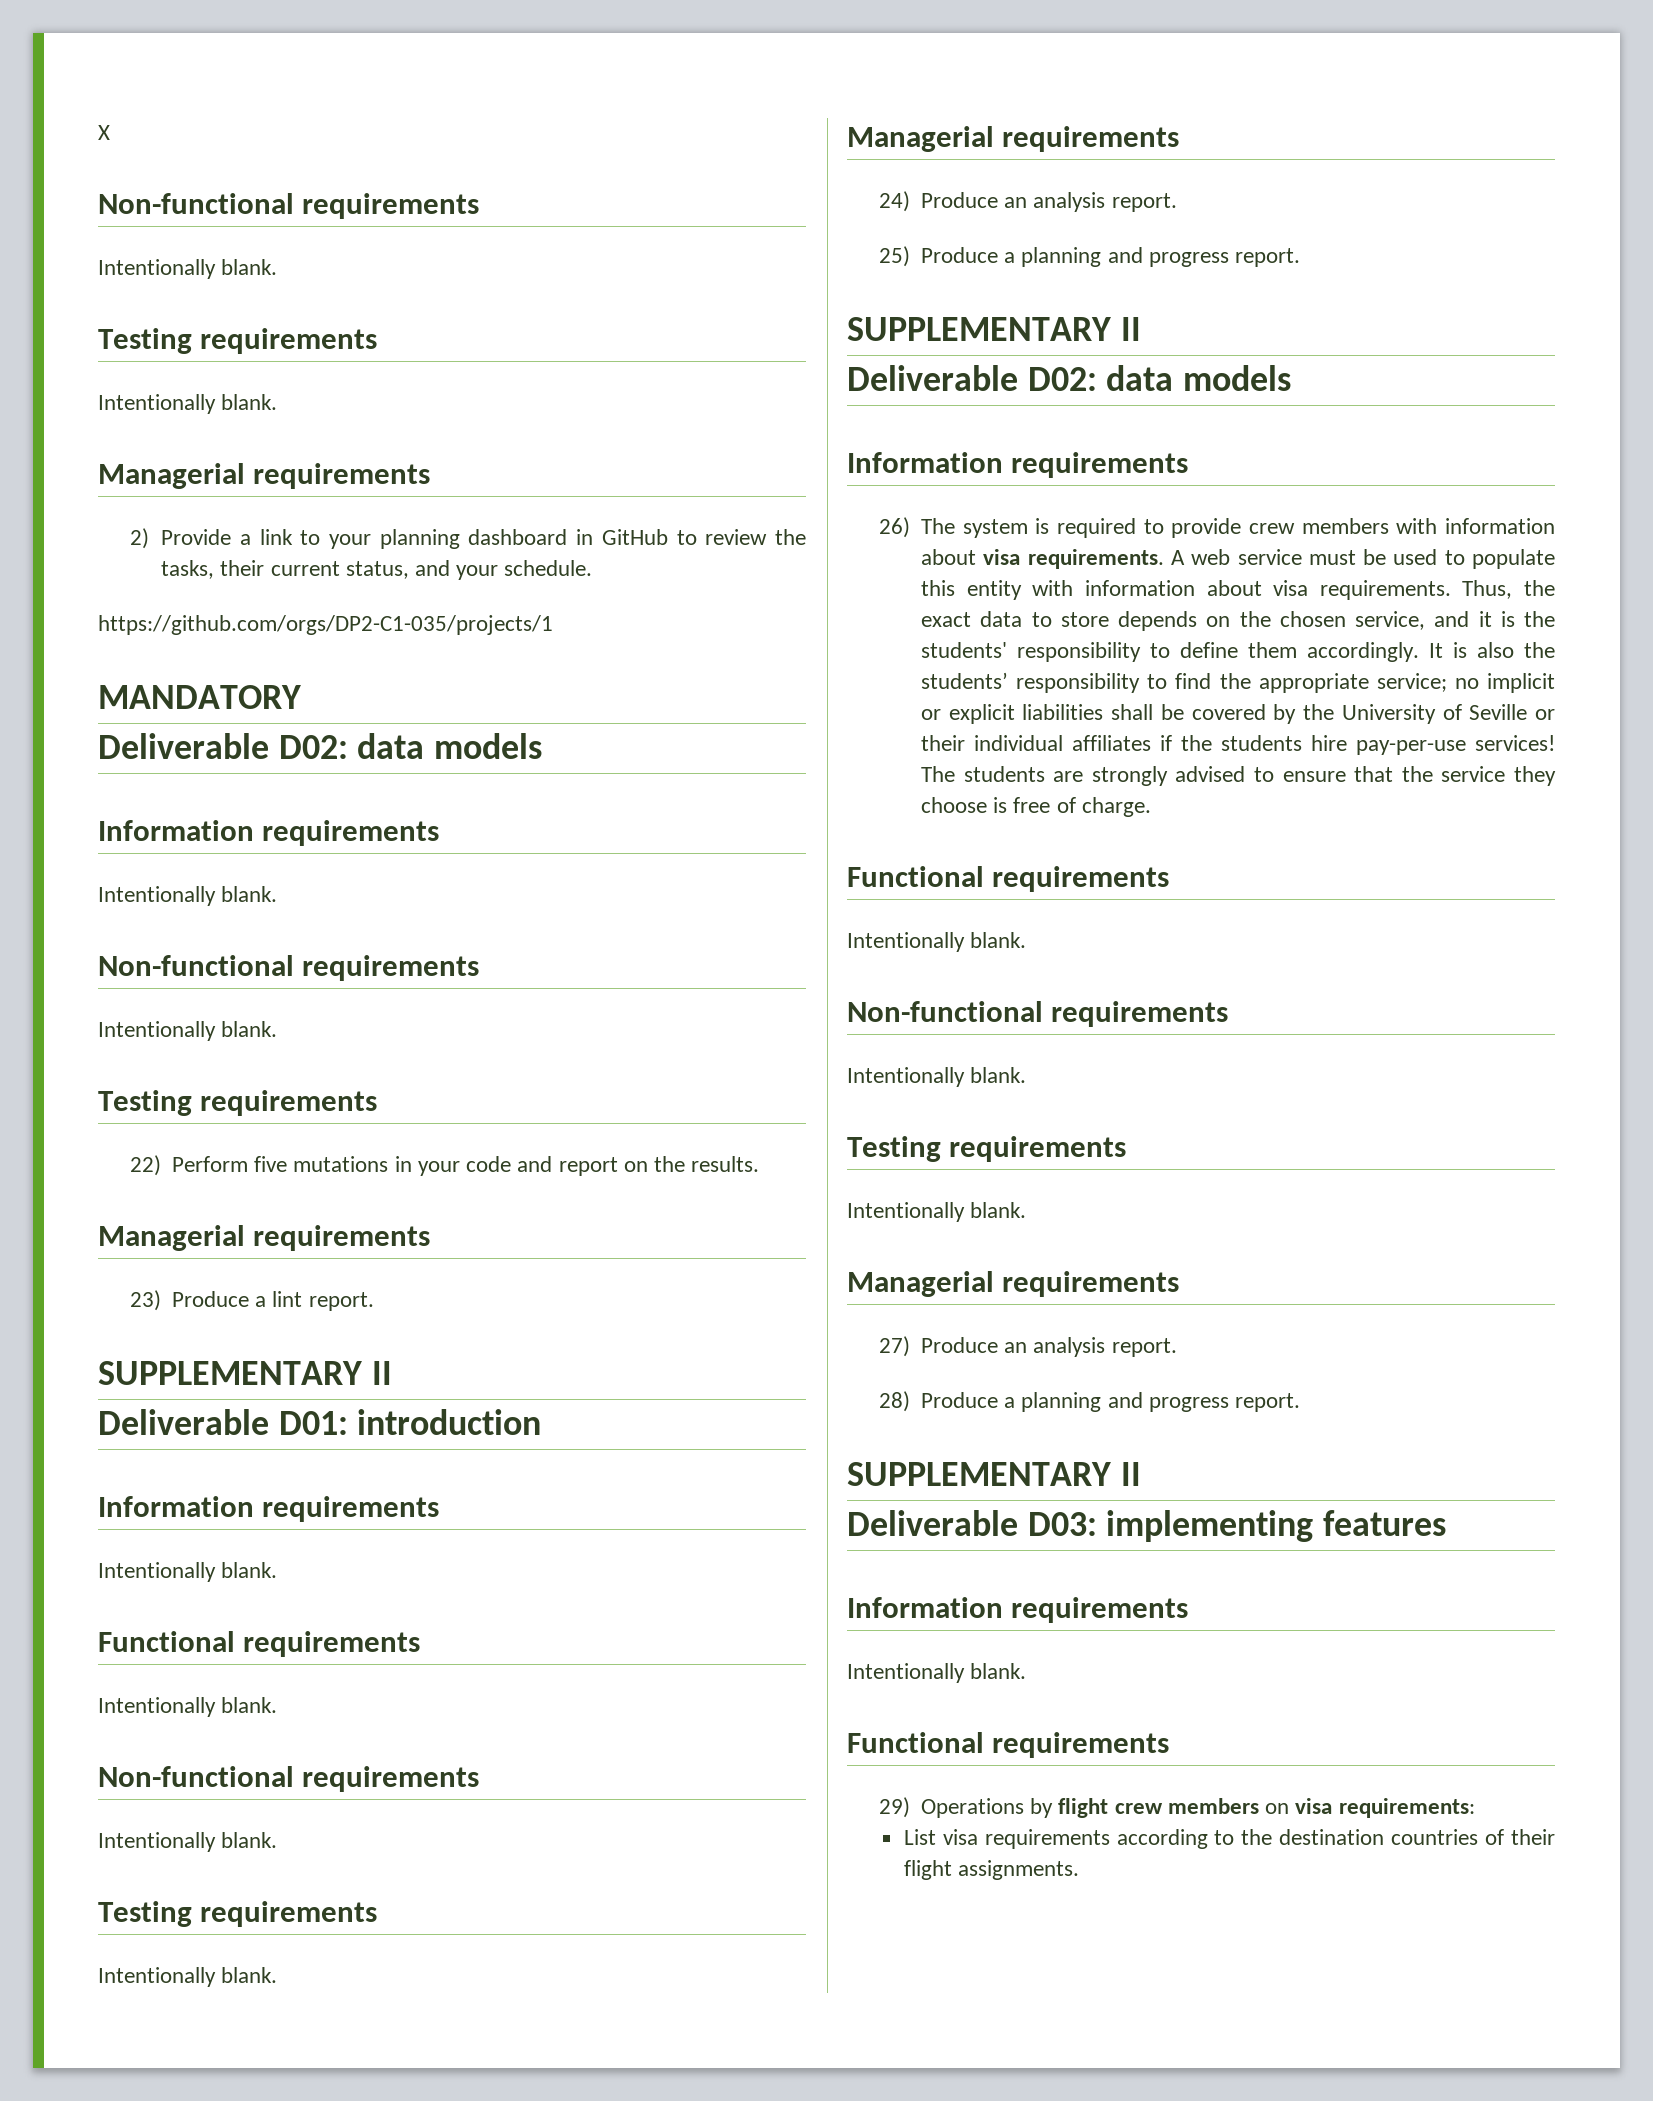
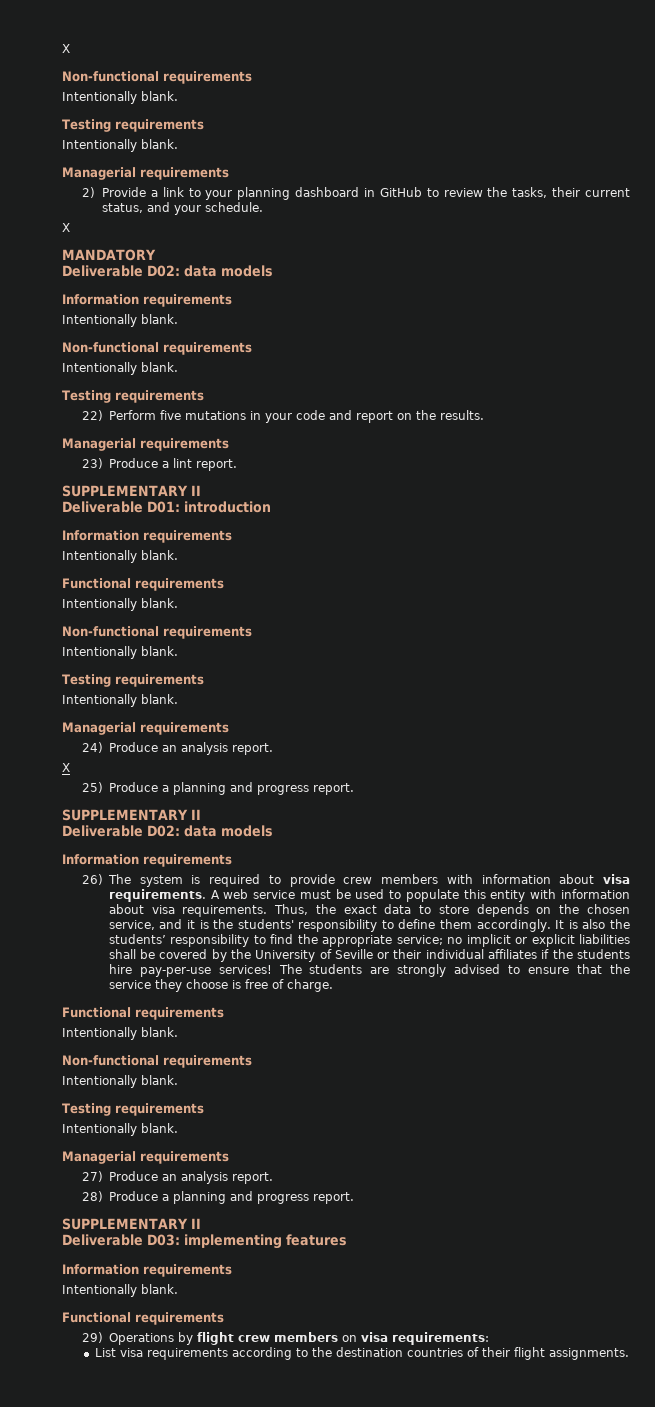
  2) Provide a link to your planning dashboard in GitHub to review the tasks, their current status, and your schedule.
- https://github.com/orgs/DP2-C1-035/projects/1
+ X
  24) Produce an analysis report.
+ X

